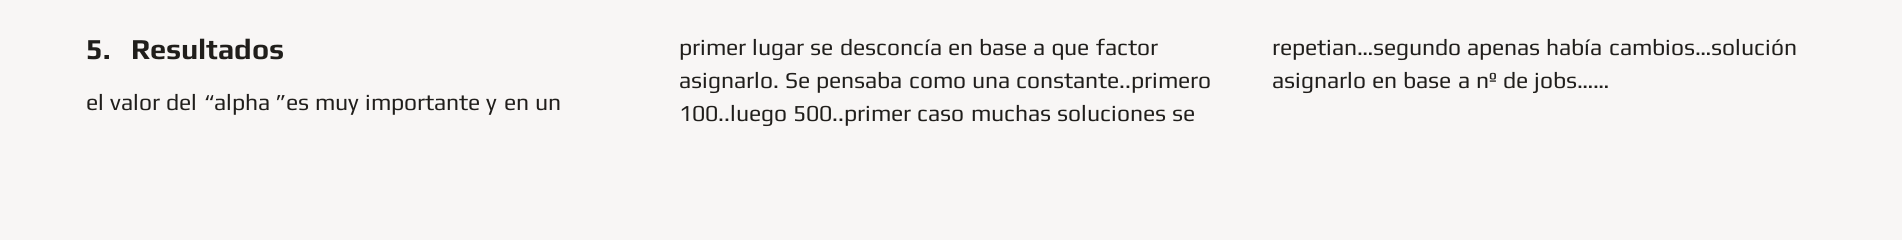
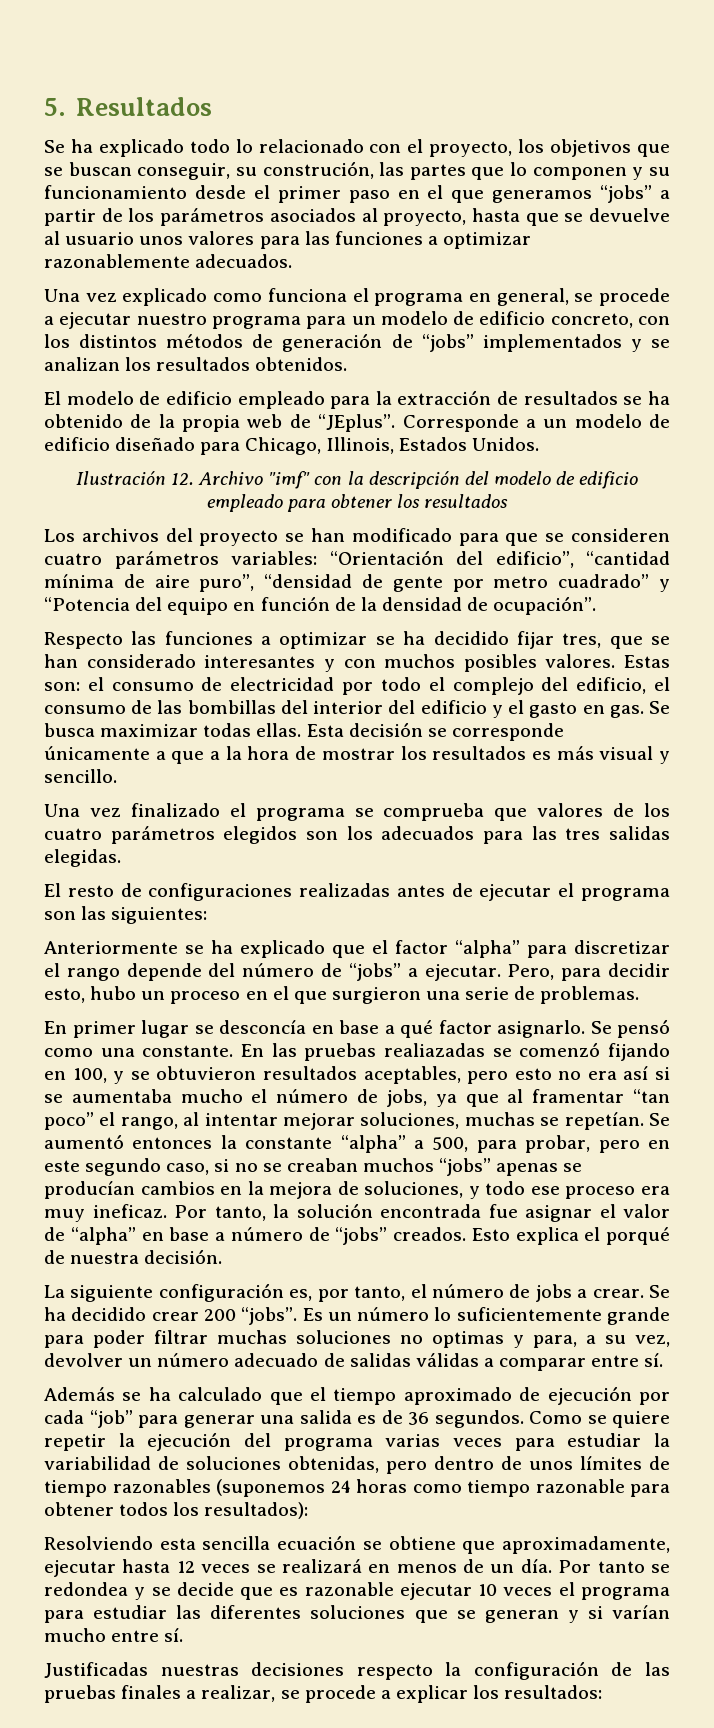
- el valor del “alpha ”es muy importante y en un primer lugar se desconcía en base a que factor asignarlo.
+ Se ha explicado todo lo relacionado con el proyecto, los objetivos que se buscan conseguir, su construción, las partes que lo componen y su funcionamiento desde el primer paso en el que generamos “jobs” a partir de los parámetros asociados al proyecto, hasta que se devuelve al usuario unos valores para las funciones a optimizar razonablemente adecuados.
+ Una vez explicado como funciona el programa en general, se procede a ejecutar nuestro programa para un modelo de edificio concreto, con los distintos métodos de generación de “jobs” implementados y se analizan los resultados obtenidos.
+ El modelo de edificio empleado para la extracción de resultados se ha obtenido de la propia web de “JEplus”. Corresponde a un modelo de edificio diseñado para Chicago, Illinois, Estados Unidos.
+ Ilustración 12. Archivo "imf" con la descripción del modelo de edificio empleado para obtener los resultados
+ Los archivos del proyecto se han modificado para que se consideren cuatro parámetros variables: “Orientación del edificio”, “cantidad mínima de aire puro”, “densidad de gente por metro cuadrado” y “Potencia del equipo en función de la densidad de ocupación”.
+ Respecto las funciones a optimizar se ha decidido fijar tres, que se han considerado interesantes y con muchos posibles valores. Estas son: el consumo de electricidad por todo el complejo del edificio, el consumo de las bombillas del interior del edificio y el gasto en gas. Se busca maximizar todas ellas. Esta decisión se corresponde únicamente a que a la hora de mostrar los resultados es más visual y sencillo.
+ Una vez finalizado el programa se comprueba que valores de los cuatro parámetros elegidos son los adecuados para las tres salidas elegidas.
+ El resto de configuraciones realizadas antes de ejecutar el programa son las siguientes:
+ Anteriormente se ha explicado que el factor “alpha” para discretizar el rango depende del número de “jobs” a ejecutar. Pero, para decidir esto, hubo un proceso en el que surgieron una serie de problemas.
+ En primer lugar se desconcía en base a qué factor asignarlo.
- Se pensaba como una constante..primero 100..luego 500..primer caso muchas soluciones se repetian…segundo apenas había cambios…solución asignarlo en base a nº de jobs……
+ Se pensó como una constante. En las pruebas realiazadas se comenzó fijando en 100, y se obtuvieron resultados aceptables, pero esto no era así si se aumentaba mucho el número de jobs, ya que al framentar “tan poco” el rango, al intentar mejorar soluciones, muchas se repetían. Se aumentó entonces la constante “alpha” a 500, para probar, pero en este segundo caso, si no se creaban muchos “jobs” apenas se producían cambios en la mejora de soluciones, y todo ese proceso era muy ineficaz. Por tanto, la solución encontrada fue asignar el valor de “alpha” en base a número de “jobs” creados. Esto explica el porqué de nuestra decisión.
+ La siguiente configuración es, por tanto, el número de jobs a crear. Se ha decidido crear 200 “jobs”. Es un número lo suficientemente grande para poder filtrar muchas soluciones no optimas y para, a su vez, devolver un número adecuado de salidas válidas a comparar entre sí.
+ Además se ha calculado que el tiempo aproximado de ejecución por cada “job” para generar una salida es de 36 segundos. Como se quiere repetir la ejecución del programa varias veces para estudiar la variabilidad de soluciones obtenidas, pero dentro de unos límites de tiempo razonables (suponemos 24 horas como tiempo razonable para obtener todos los resultados):
+ Resolviendo esta sencilla ecuación se obtiene que aproximadamente, ejecutar hasta 12 veces se realizará en menos de un día. Por tanto se redondea y se decide que es razonable ejecutar 10 veces el programa para estudiar las diferentes soluciones que se generan y si varían mucho entre sí.
+ Justificadas nuestras decisiones respecto la configuración de las pruebas finales a realizar, se procede a explicar los resultados:

